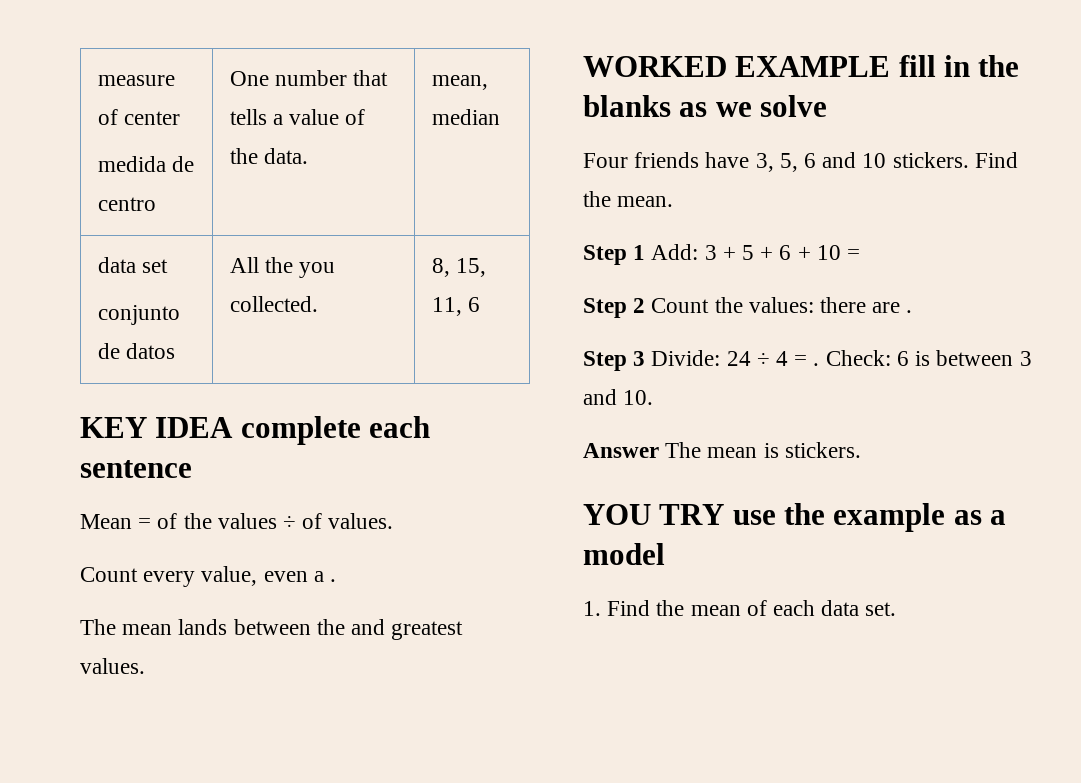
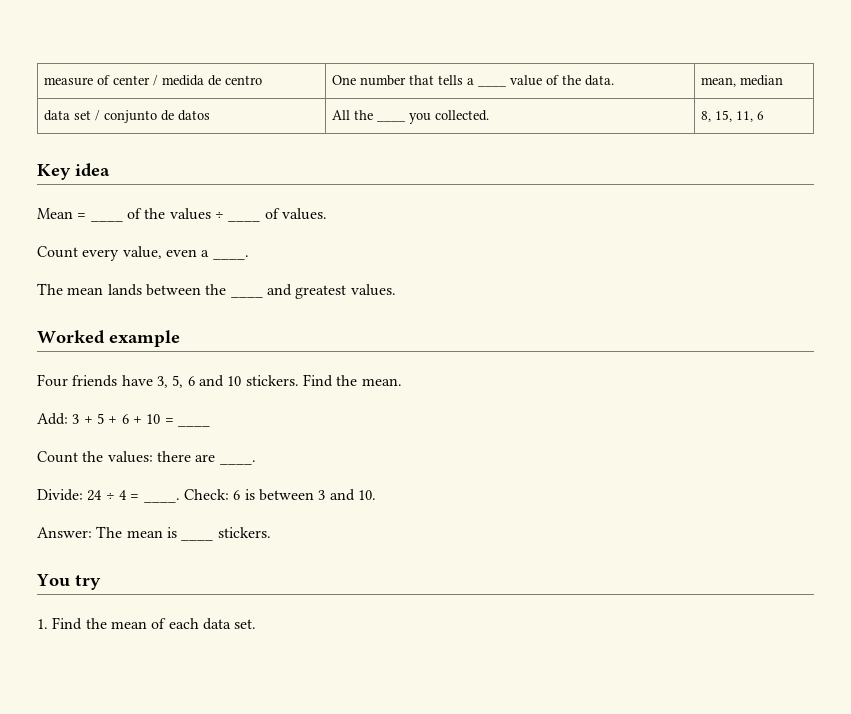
- measure of center
- medida de centro | One number that tells a value of the data. | mean, median
+ measure of center / medida de centro | One number that tells a ____ value of the data. | mean, median
- data set
- conjunto de datos | All the you collected. | 8, 15, 11, 6
+ data set / conjunto de datos | All the ____ you collected. | 8, 15, 11, 6
- KEY IDEA complete each sentence
+ Key idea
- Mean = of the values ÷ of values.
+ Mean = ____ of the values ÷ ____ of values.
- Count every value, even a .
+ Count every value, even a ____.
- The mean lands between the and greatest values.
+ The mean lands between the ____ and greatest values.
- WORKED EXAMPLE fill in the blanks as we solve
+ Worked example
- Step 1 Add: 3 + 5 + 6 + 10 =
- Step 2 Count the values: there are .
- Step 3 Divide: 24 ÷ 4 = .
+ Add: 3 + 5 + 6 + 10 = ____
+ Count the values: there are ____.
+ Divide: 24 ÷ 4 = ____.
- Answer The mean is stickers.
+ Answer: The mean is ____ stickers.
- YOU TRY use the example as a model
+ You try

